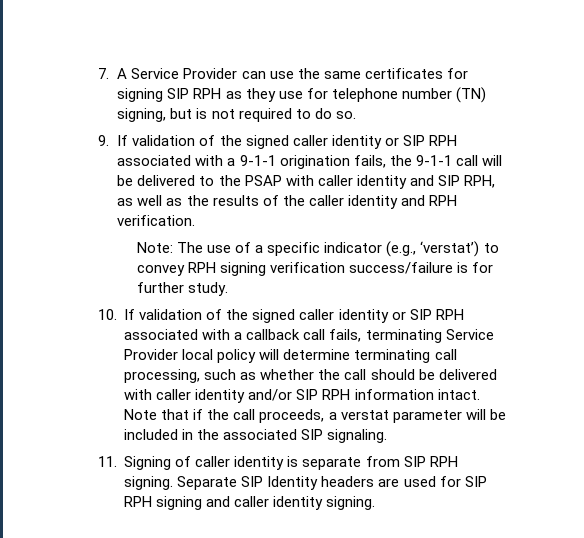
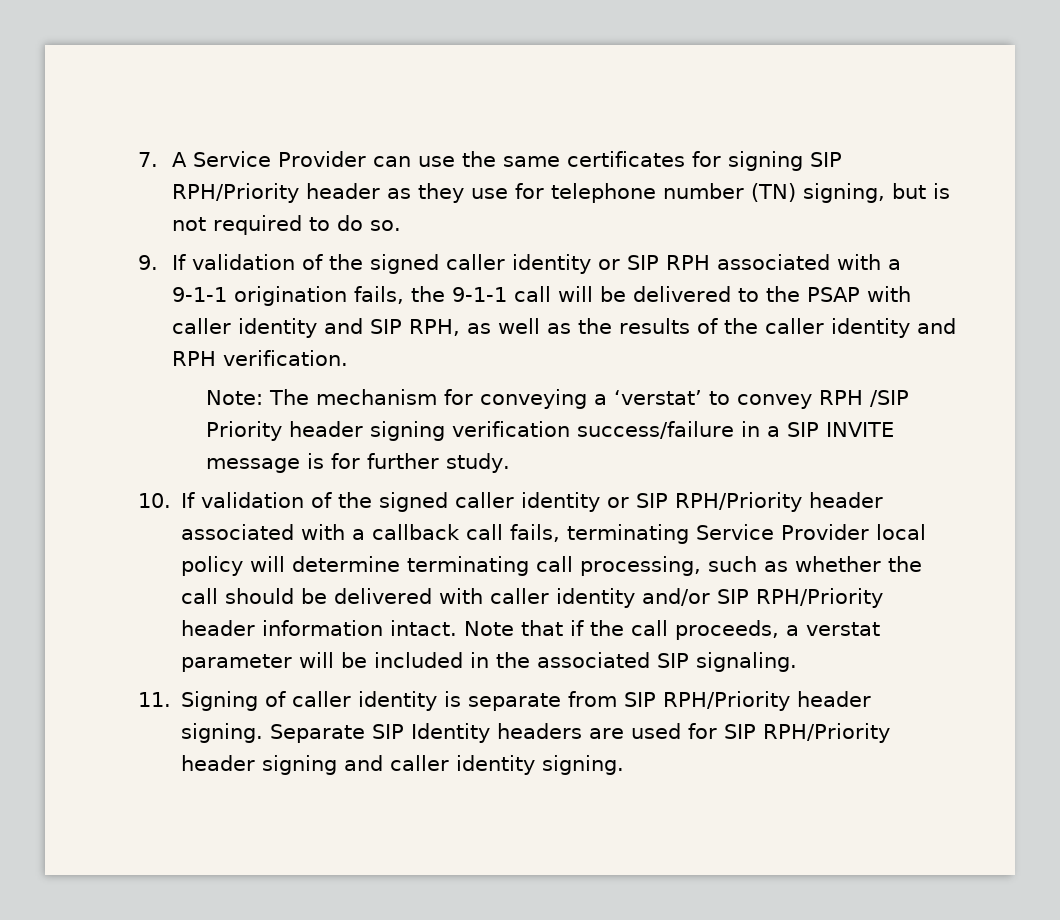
- 7. A Service Provider can use the same certificates for signing SIP RPH as they use for telephone number (TN) signing, but is not required to do so.
+ 7. A Service Provider can use the same certificates for signing SIP RPH/Priority header as they use for telephone number (TN) signing, but is not required to do so.
- Note: The use of a specific indicator (e.g., ‘verstat’) to convey RPH signing verification success/failure is for further study.
+ Note: The mechanism for conveying a ‘verstat’ to convey RPH /SIP Priority header signing verification success/failure in a SIP INVITE message is for further study.
- 10. If validation of the signed caller identity or SIP RPH associated with a callback call fails, terminating Service Provider local policy will determine terminating call processing, such as whether the call should be delivered with caller identity and/or SIP RPH information intact.
+ 10. If validation of the signed caller identity or SIP RPH/Priority header associated with a callback call fails, terminating Service Provider local policy will determine terminating call processing, such as whether the call should be delivered with caller identity and/or SIP RPH/Priority header information intact.
- 11. Signing of caller identity is separate from SIP RPH signing.
+ 11. Signing of caller identity is separate from SIP RPH/Priority header signing.
- Separate SIP Identity headers are used for SIP RPH signing and caller identity signing.
+ Separate SIP Identity headers are used for SIP RPH/Priority header signing and caller identity signing.

